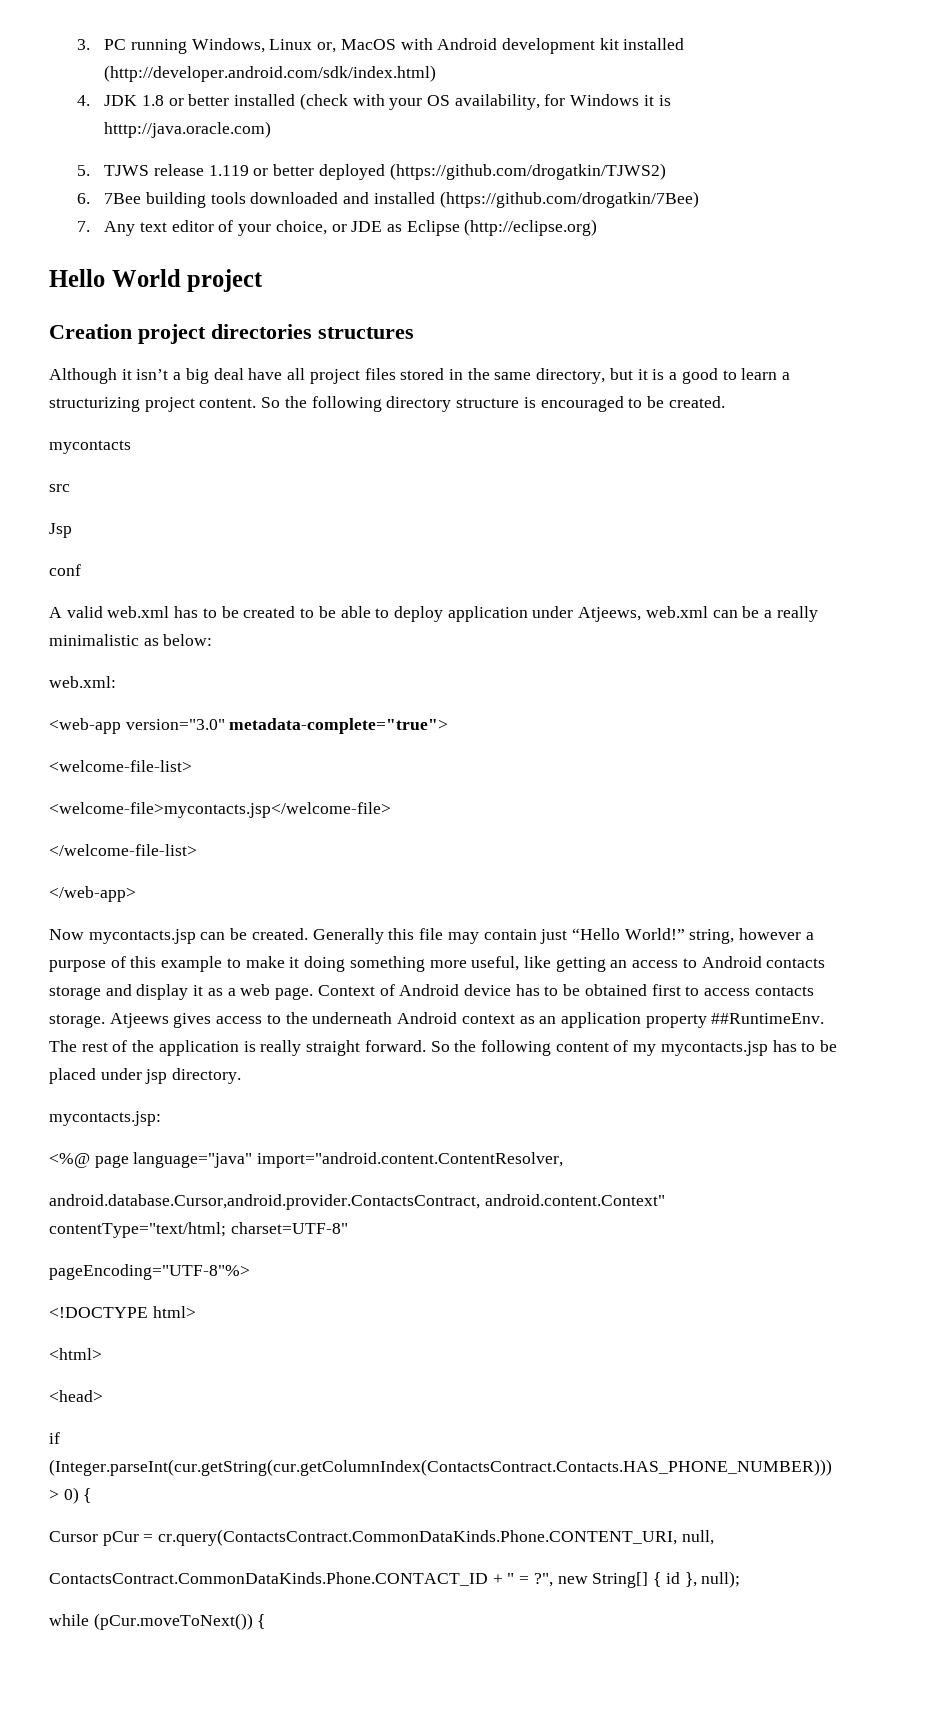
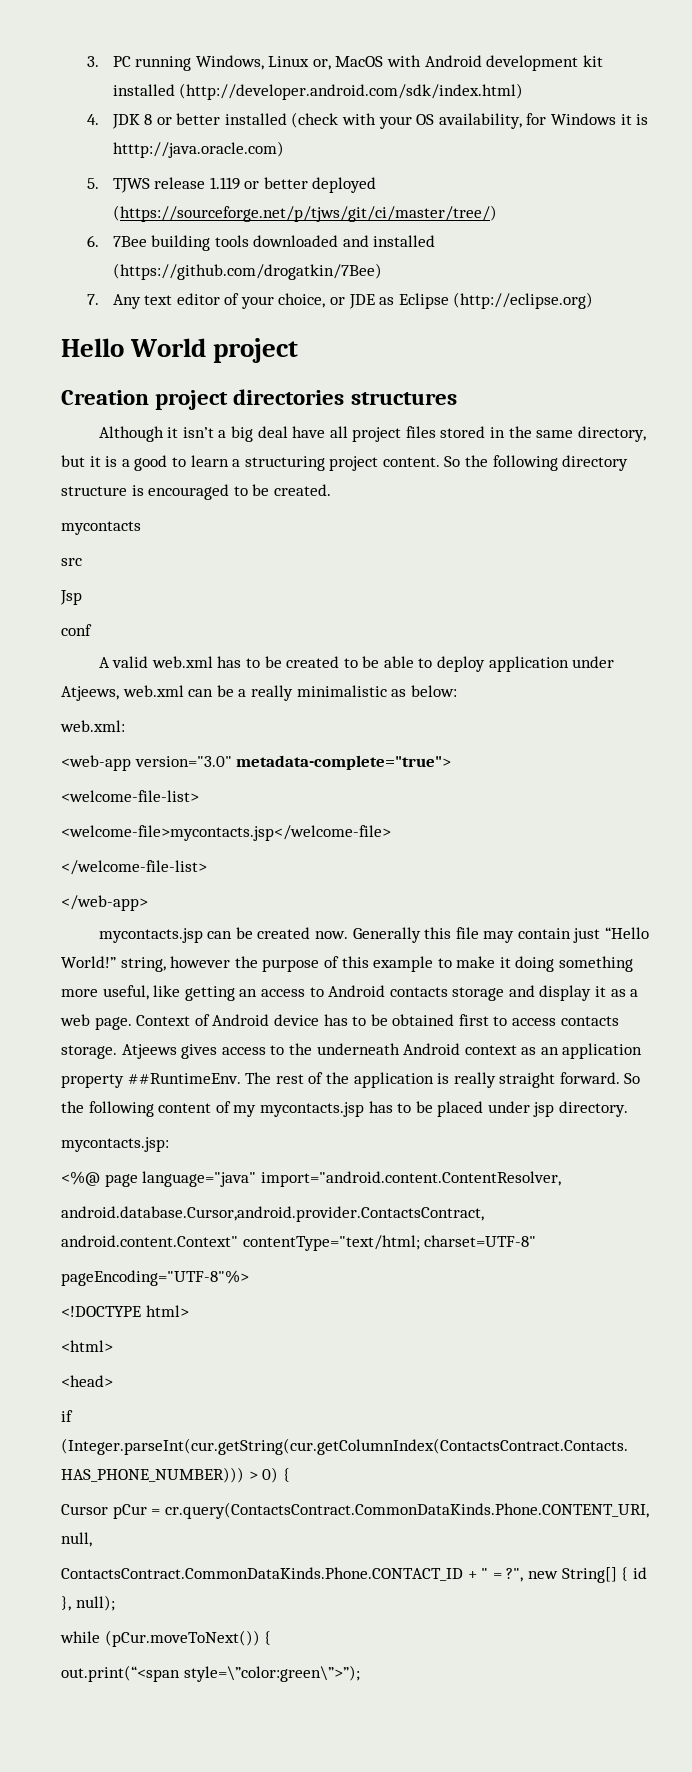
- 4. JDK 1.8 or better installed (check with your OS availability, for Windows it is htttp://java.oracle.com)
+ 4. JDK 8 or better installed (check with your OS availability, for Windows it is htttp://java.oracle.com)
- 5. TJWS release 1.119 or better deployed (https://github.com/drogatkin/TJWS2)
+ 5. TJWS release 1.119 or better deployed (https://sourceforge.net/p/tjws/git/ci/master/tree/)
- Although it isn’t a big deal have all project files stored in the same directory, but it is a good to learn a structurizing project content.
+ Although it isn’t a big deal have all project files stored in the same directory, but it is a good to learn a structuring project content.
- Now mycontacts.jsp can be created.
+ mycontacts.jsp can be created now.
- Generally this file may contain just “Hello World!” string, however a purpose of this example to make it doing something more useful, like getting an access to Android contacts storage and display it as a web page.
+ Generally this file may contain just “Hello World!” string, however the purpose of this example to make it doing something more useful, like getting an access to Android contacts storage and display it as a web page.
+ out.print(“<span style=\”color:green\”>”);

